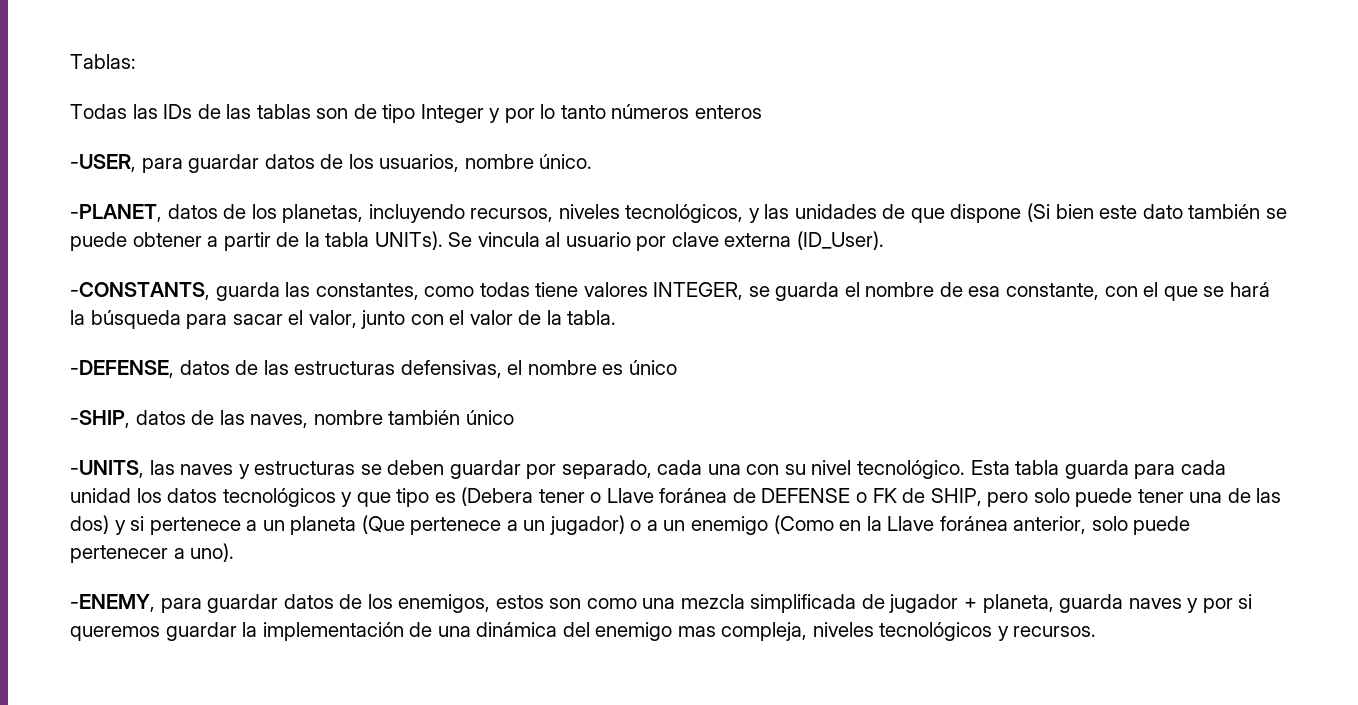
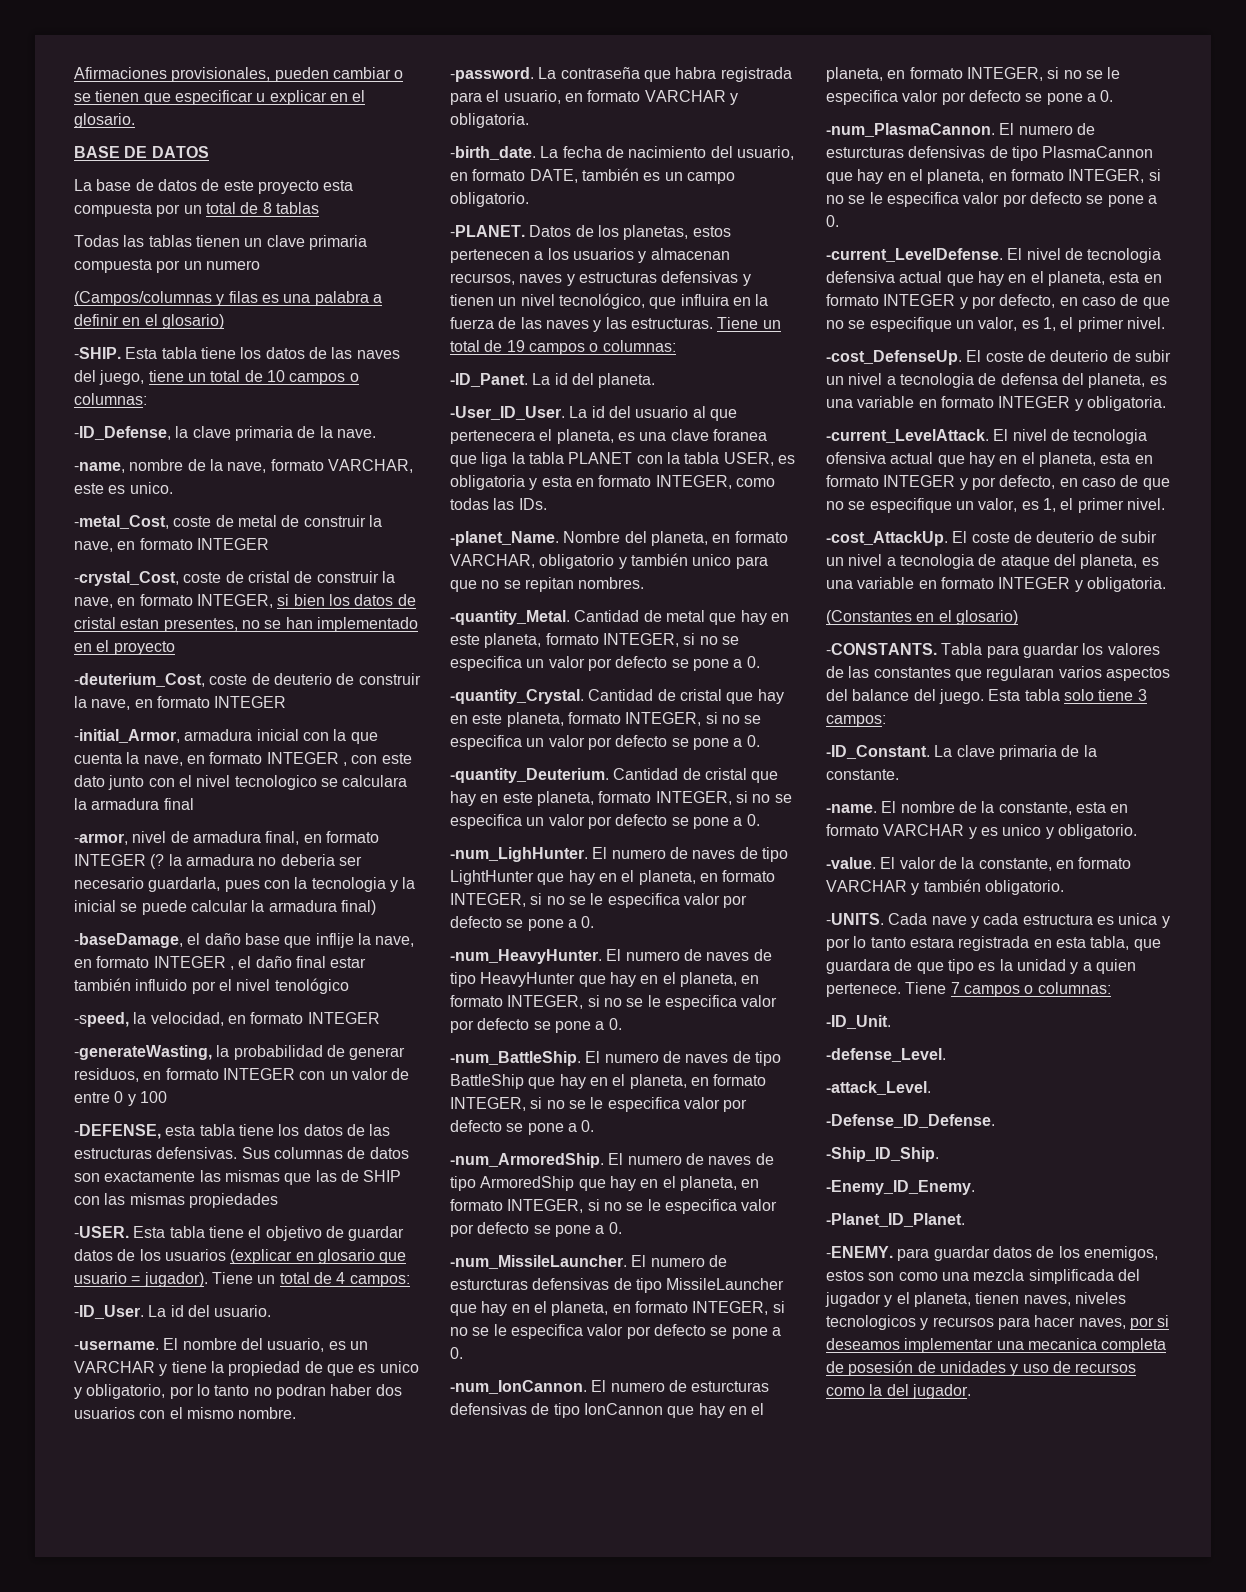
- Tablas:
- Todas las IDs de las tablas son de tipo Integer y por lo tanto números enteros
- -USER, para guardar datos de los usuarios, nombre único.
- -PLANET, datos de los planetas, incluyendo recursos, niveles tecnológicos, y las unidades de que dispone (Si bien este dato también se puede obtener a partir de la tabla UNITs). Se vincula al usuario por clave externa (ID_User).
- -CONSTANTS, guarda las constantes, como todas tiene valores INTEGER, se guarda el nombre de esa constante, con el que se hará la búsqueda para sacar el valor, junto con el valor de la tabla.
- -DEFENSE, datos de las estructuras defensivas, el nombre es único
- -SHIP, datos de las naves, nombre también único
- -UNITS, las naves y estructuras se deben guardar por separado, cada una con su nivel tecnológico. Esta tabla guarda para cada unidad los datos tecnológicos y que tipo es (Debera tener o Llave foránea de DEFENSE o FK de SHIP, pero solo puede tener una de las dos) y si pertenece a un planeta (Que pertenece a un jugador) o a un enemigo (Como en la Llave foránea anterior, solo puede pertenecer a uno).
- -ENEMY, para guardar datos de los enemigos, estos son como una mezcla simplificada de jugador + planeta, guarda naves y por si queremos guardar la implementación de una dinámica del enemigo mas compleja, niveles tecnológicos y recursos.
+ Afirmaciones provisionales, pueden cambiar o se tienen que especificar u explicar en el glosario.
+ BASE DE DATOS
+ La base de datos de este proyecto esta compuesta por un total de 8 tablas
+ Todas las tablas tienen un clave primaria compuesta por un numero
+ (Campos/columnas y filas es una palabra a definir en el glosario)
+ -SHIP. Esta tabla tiene los datos de las naves del juego, tiene un total de 10 campos o columnas:
+ -ID_Defense, la clave primaria de la nave.
+ -name, nombre de la nave, formato VARCHAR, este es unico.
+ -metal_Cost, coste de metal de construir la nave, en formato INTEGER
+ -crystal_Cost, coste de cristal de construir la nave, en formato INTEGER, si bien los datos de cristal estan presentes, no se han implementado en el proyecto
+ -deuterium_Cost, coste de deuterio de construir la nave, en formato INTEGER
+ -initial_Armor, armadura inicial con la que cuenta la nave, en formato INTEGER , con este dato junto con el nivel tecnologico se calculara la armadura final
+ -armor, nivel de armadura final, en formato INTEGER (? la armadura no deberia ser necesario guardarla, pues con la tecnologia y la inicial se puede calcular la armadura final)
+ -baseDamage, el daño base que inflije la nave, en formato INTEGER , el daño final estar también influido por el nivel tenológico
+ -speed, la velocidad, en formato INTEGER
+ -generateWasting, la probabilidad de generar residuos, en formato INTEGER con un valor de entre 0 y 100
+ -DEFENSE, esta tabla tiene los datos de las estructuras defensivas. Sus columnas de datos son exactamente las mismas que las de SHIP con las mismas propiedades
+ -USER. Esta tabla tiene el objetivo de guardar datos de los usuarios (explicar en glosario que usuario = jugador). Tiene un total de 4 campos:
+ -ID_User. La id del usuario.
+ -username. El nombre del usuario, es un VARCHAR y tiene la propiedad de que es unico y obligatorio, por lo tanto no podran haber dos usuarios con el mismo nombre.
+ -password. La contraseña que habra registrada para el usuario, en formato VARCHAR y obligatoria.
+ -birth_date. La fecha de nacimiento del usuario, en formato DATE, también es un campo obligatorio.
+ -PLANET. Datos de los planetas, estos pertenecen a los usuarios y almacenan recursos, naves y estructuras defensivas y tienen un nivel tecnológico, que influira en la fuerza de las naves y las estructuras. Tiene un total de 19 campos o columnas:
+ -ID_Panet. La id del planeta.
+ -User_ID_User. La id del usuario al que pertenecera el planeta, es una clave foranea que liga la tabla PLANET con la tabla USER, es obligatoria y esta en formato INTEGER, como todas las IDs.
+ -planet_Name. Nombre del planeta, en formato VARCHAR, obligatorio y también unico para que no se repitan nombres.
+ -quantity_Metal. Cantidad de metal que hay en este planeta, formato INTEGER, si no se especifica un valor por defecto se pone a 0.
+ -quantity_Crystal. Cantidad de cristal que hay en este planeta, formato INTEGER, si no se especifica un valor por defecto se pone a 0.
+ -quantity_Deuterium. Cantidad de cristal que hay en este planeta, formato INTEGER, si no se especifica un valor por defecto se pone a 0.
+ -num_LighHunter. El numero de naves de tipo LightHunter que hay en el planeta, en formato INTEGER, si no se le especifica valor por defecto se pone a 0.
+ -num_HeavyHunter. El numero de naves de tipo HeavyHunter que hay en el planeta, en formato INTEGER, si no se le especifica valor por defecto se pone a 0.
+ -num_BattleShip. El numero de naves de tipo BattleShip que hay en el planeta, en formato INTEGER, si no se le especifica valor por defecto se pone a 0.
+ -num_ArmoredShip. El numero de naves de tipo ArmoredShip que hay en el planeta, en formato INTEGER, si no se le especifica valor por defecto se pone a 0.
+ -num_MissileLauncher. El numero de esturcturas defensivas de tipo MissileLauncher que hay en el planeta, en formato INTEGER, si no se le especifica valor por defecto se pone a 0.
+ -num_IonCannon. El numero de esturcturas defensivas de tipo IonCannon que hay en el planeta, en formato INTEGER, si no se le especifica valor por defecto se pone a 0.
+ -num_PlasmaCannon. El numero de esturcturas defensivas de tipo PlasmaCannon que hay en el planeta, en formato INTEGER, si no se le especifica valor por defecto se pone a 0.
+ -current_LevelDefense. El nivel de tecnologia defensiva actual que hay en el planeta, esta en formato INTEGER y por defecto, en caso de que no se especifique un valor, es 1, el primer nivel.
+ -cost_DefenseUp. El coste de deuterio de subir un nivel a tecnologia de defensa del planeta, es una variable en formato INTEGER y obligatoria.
+ -current_LevelAttack. El nivel de tecnologia ofensiva actual que hay en el planeta, esta en formato INTEGER y por defecto, en caso de que no se especifique un valor, es 1, el primer nivel.
+ -cost_AttackUp. El coste de deuterio de subir un nivel a tecnologia de ataque del planeta, es una variable en formato INTEGER y obligatoria.
+ (Constantes en el glosario)
+ -CONSTANTS. Tabla para guardar los valores de las constantes que regularan varios aspectos del balance del juego. Esta tabla solo tiene 3 campos:
+ -ID_Constant. La clave primaria de la constante.
+ -name. El nombre de la constante, esta en formato VARCHAR y es unico y obligatorio.
+ -value. El valor de la constante, en formato VARCHAR y también obligatorio.
+ -UNITS. Cada nave y cada estructura es unica y por lo tanto estara registrada en esta tabla, que guardara de que tipo es la unidad y a quien pertenece. Tiene 7 campos o columnas:
+ -ID_Unit.
+ -defense_Level.
+ -attack_Level.
+ -Defense_ID_Defense.
+ -Ship_ID_Ship.
+ -Enemy_ID_Enemy.
+ -Planet_ID_Planet.
+ -ENEMY. para guardar datos de los enemigos, estos son como una mezcla simplificada del jugador y el planeta, tienen naves, niveles tecnologicos y recursos para hacer naves, por si deseamos implementar una mecanica completa de posesión de unidades y uso de recursos como la del jugador.

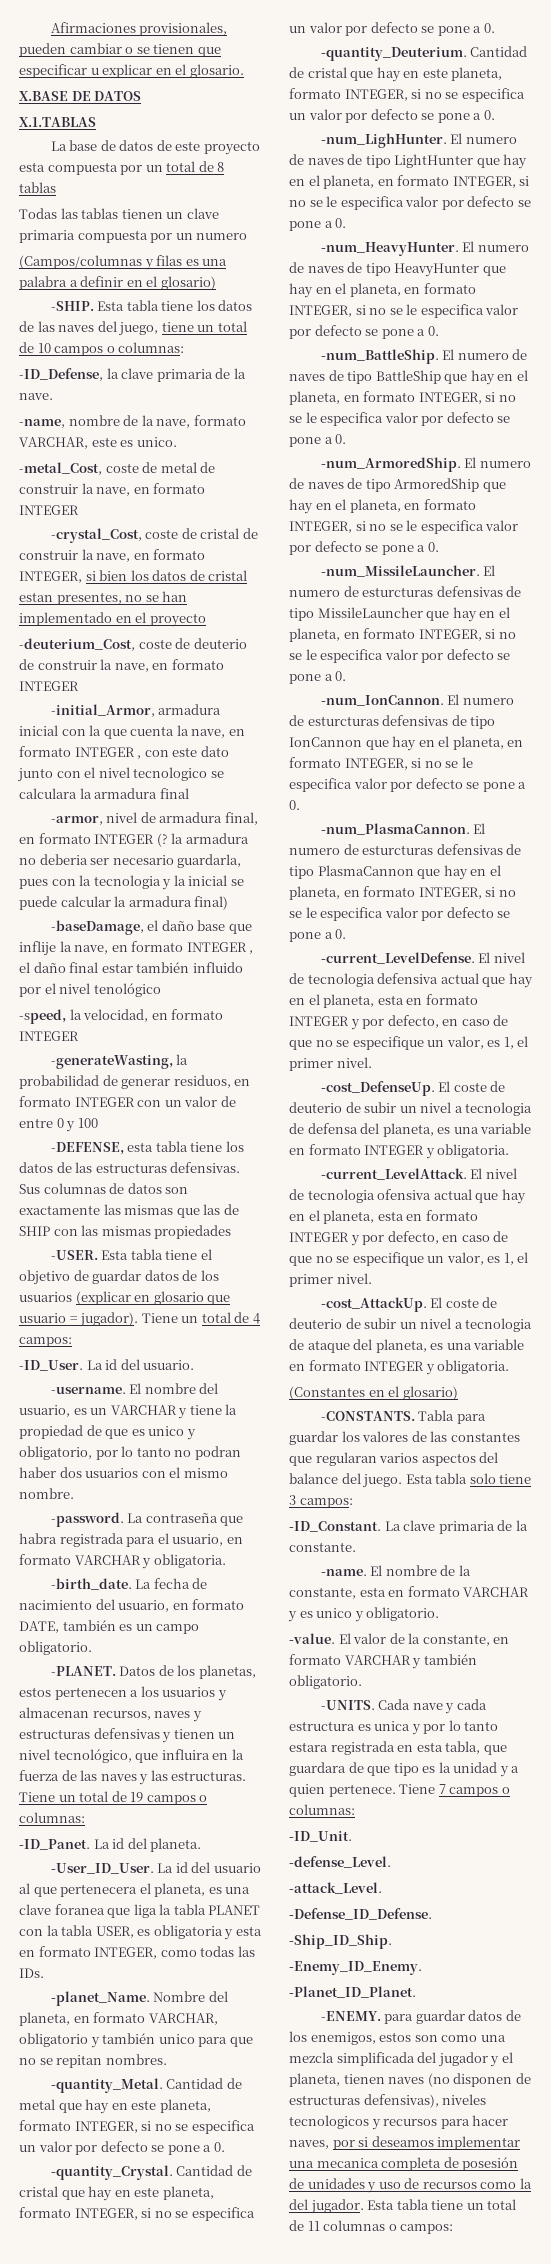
- BASE DE DATOS
+ X.BASE DE DATOS
+ X.1.TABLAS
- -ENEMY. para guardar datos de los enemigos, estos son como una mezcla simplificada del jugador y el planeta, tienen naves, niveles tecnologicos y recursos para hacer naves, por si deseamos implementar una mecanica completa de posesión de unidades y uso de recursos como la del jugador.
+ -ENEMY. para guardar datos de los enemigos, estos son como una mezcla simplificada del jugador y el planeta, tienen naves (no disponen de estructuras defensivas), niveles tecnologicos y recursos para hacer naves, por si deseamos implementar una mecanica completa de posesión de unidades y uso de recursos como la del jugador.
+ Esta tabla tiene un total de 11 columnas o campos:

